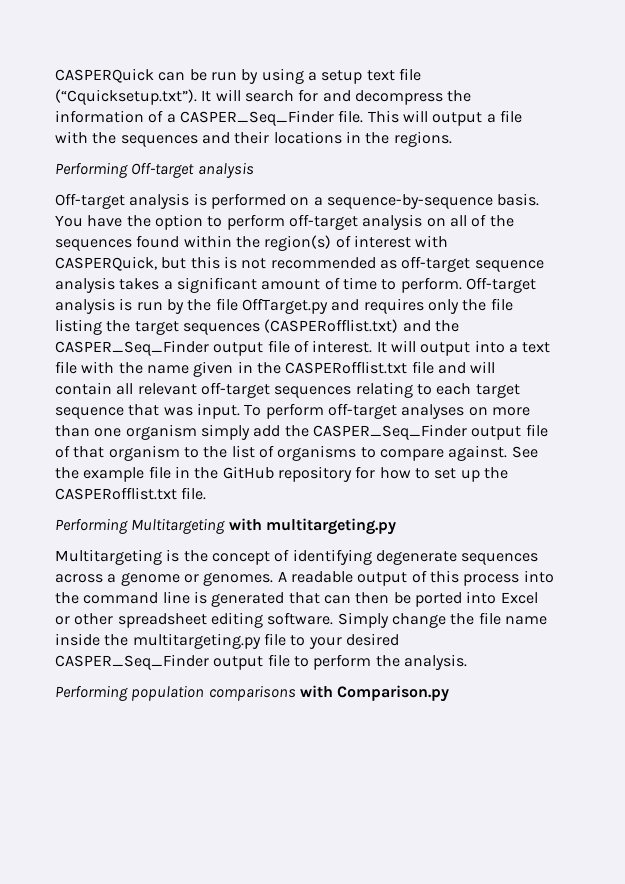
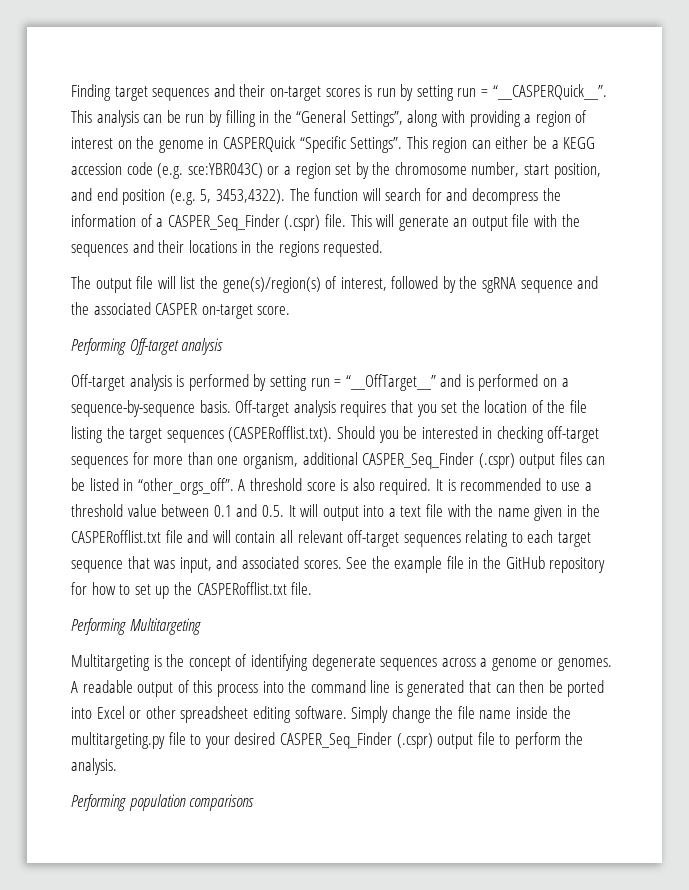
- CASPERQuick can be run by using a setup text file (“Cquicksetup.txt”). It will search for and decompress the information of a CASPER_Seq_Finder file.
+ Finding target sequences and their on-target scores is run by setting run = “__CASPERQuick__”. This analysis can be run by filling in the “General Settings”, along with providing a region of interest on the genome in CASPERQuick “Specific Settings”. This region can either be a KEGG accession code (e.g. sce:YBR043C) or a region set by the chromosome number, start position, and end position (e.g. 5, 3453,4322). The function will search for and decompress the information of a CASPER_Seq_Finder (.cspr) file.
- This will output a file with the sequences and their locations in the regions.
+ This will generate an output file with the sequences and their locations in the regions requested.
+ The output file will list the gene(s)/region(s) of interest, followed by the sgRNA sequence and the associated CASPER on-target score.
- Off-target analysis is performed on a sequence-by-sequence basis. You have the option to perform off-target analysis on all of the sequences found within the region(s) of interest with CASPERQuick, but this is not recommended as off-target sequence analysis takes a significant amount of time to perform. Off-target analysis is run by the file OffTarget.py and requires only the file listing the target sequences (CASPERofflist.txt) and the CASPER_Seq_Finder output file of interest. It will output into a text file with the name given in the CASPERofflist.txt file and will contain all relevant off-target sequences relating to each target sequence that was input. To perform off-target analyses on more than one organism simply add the CASPER_Seq_Finder output file of that organism to the list of organisms to compare against.
+ Off-target analysis is performed by setting run = “__OffTarget__” and is performed on a sequence-by-sequence basis. Off-target analysis requires that you set the location of the file listing the target sequences (CASPERofflist.txt). Should you be interested in checking off-target sequences for more than one organism, additional CASPER_Seq_Finder (.cspr) output files can be listed in “other_orgs_off”. A threshold score is also required. It is recommended to use a threshold value between 0.1 and 0.5. It will output into a text file with the name given in the CASPERofflist.txt file and will contain all relevant off-target sequences relating to each target sequence that was input, and associated scores.
- Performing Multitargeting with multitargeting.py
+ Performing Multitargeting
- Simply change the file name inside the multitargeting.py file to your desired CASPER_Seq_Finder output file to perform the analysis.
+ Simply change the file name inside the multitargeting.py file to your desired CASPER_Seq_Finder (.cspr) output file to perform the analysis.
- Performing population comparisons with Comparison.py
+ Performing population comparisons

